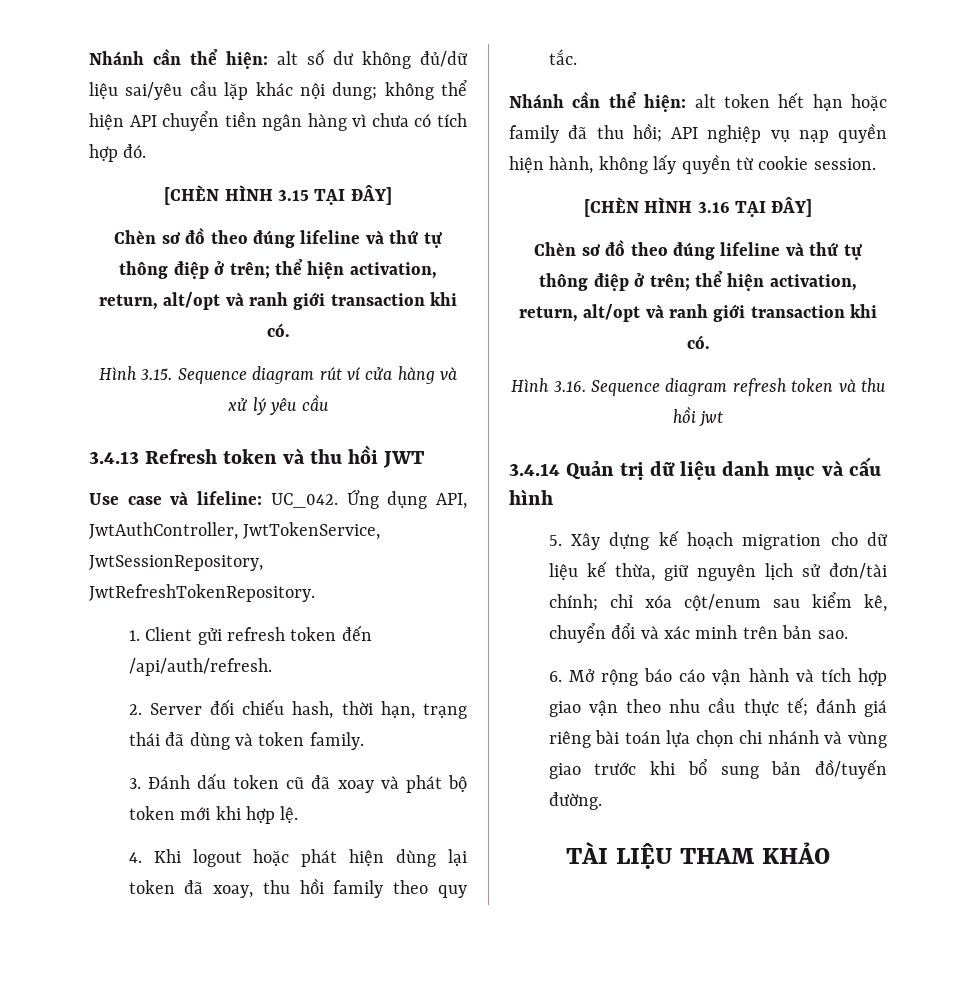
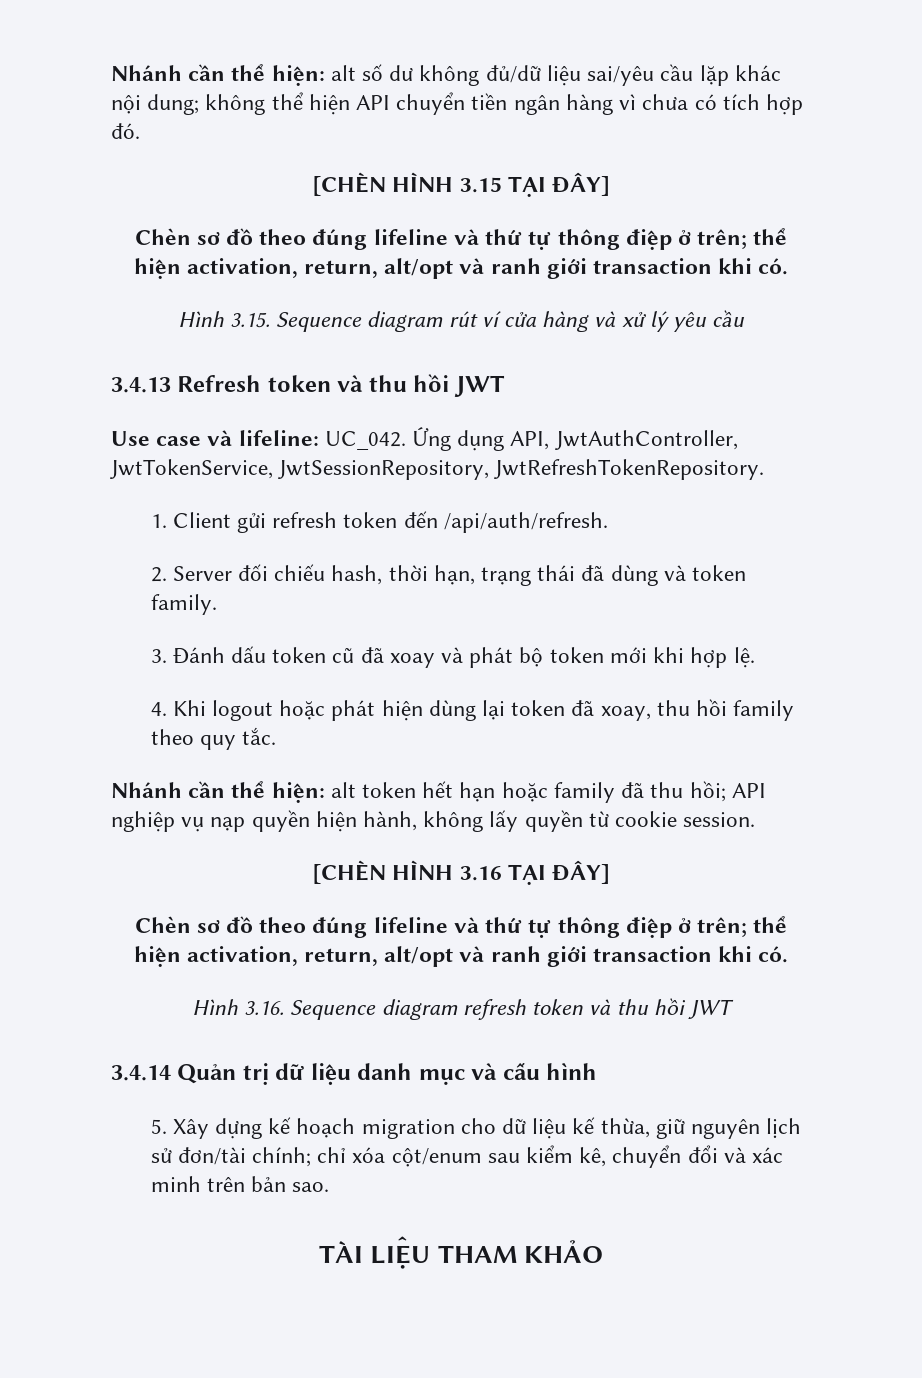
- Hình 3.16. Sequence diagram refresh token và thu hồi jwt
+ Hình 3.16. Sequence diagram refresh token và thu hồi JWT
- 6. Mở rộng báo cáo vận hành và tích hợp giao vận theo nhu cầu thực tế; đánh giá riêng bài toán lựa chọn chi nhánh và vùng giao trước khi bổ sung bản đồ/tuyến đường.

